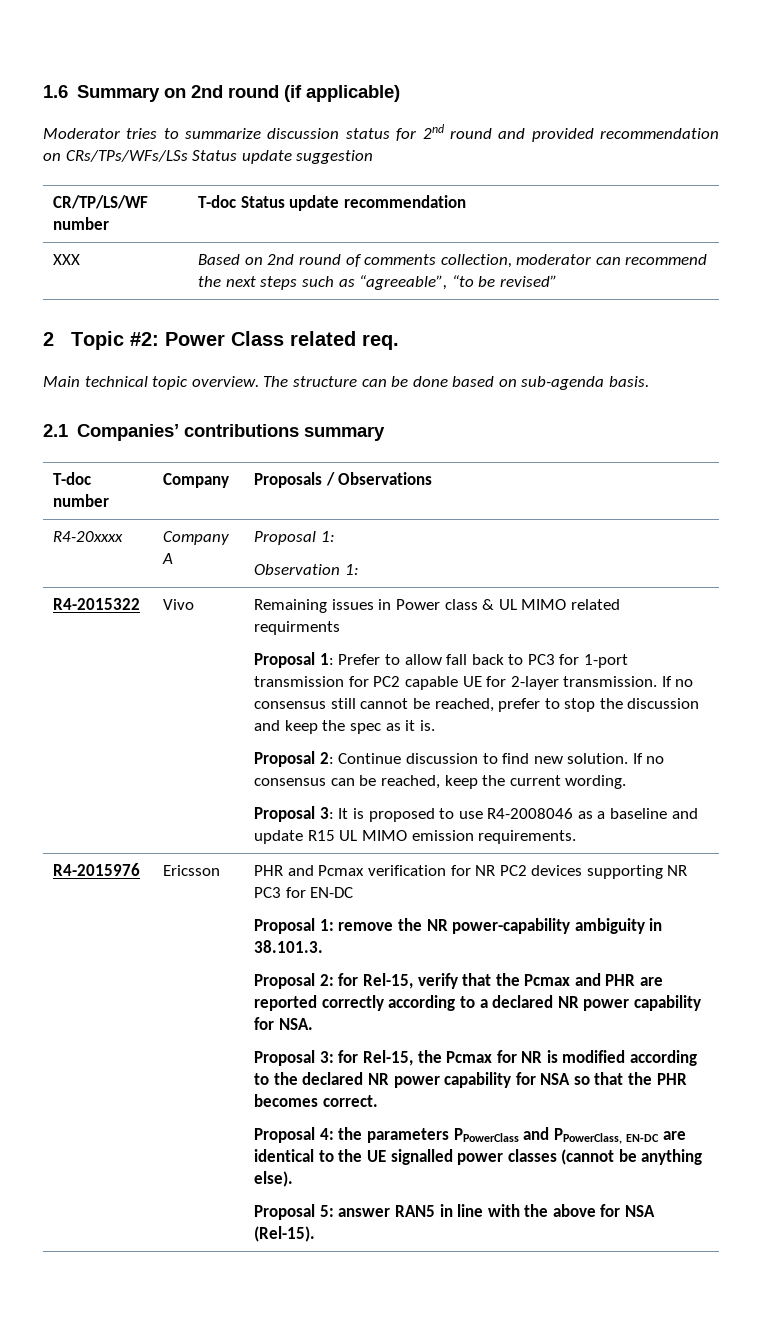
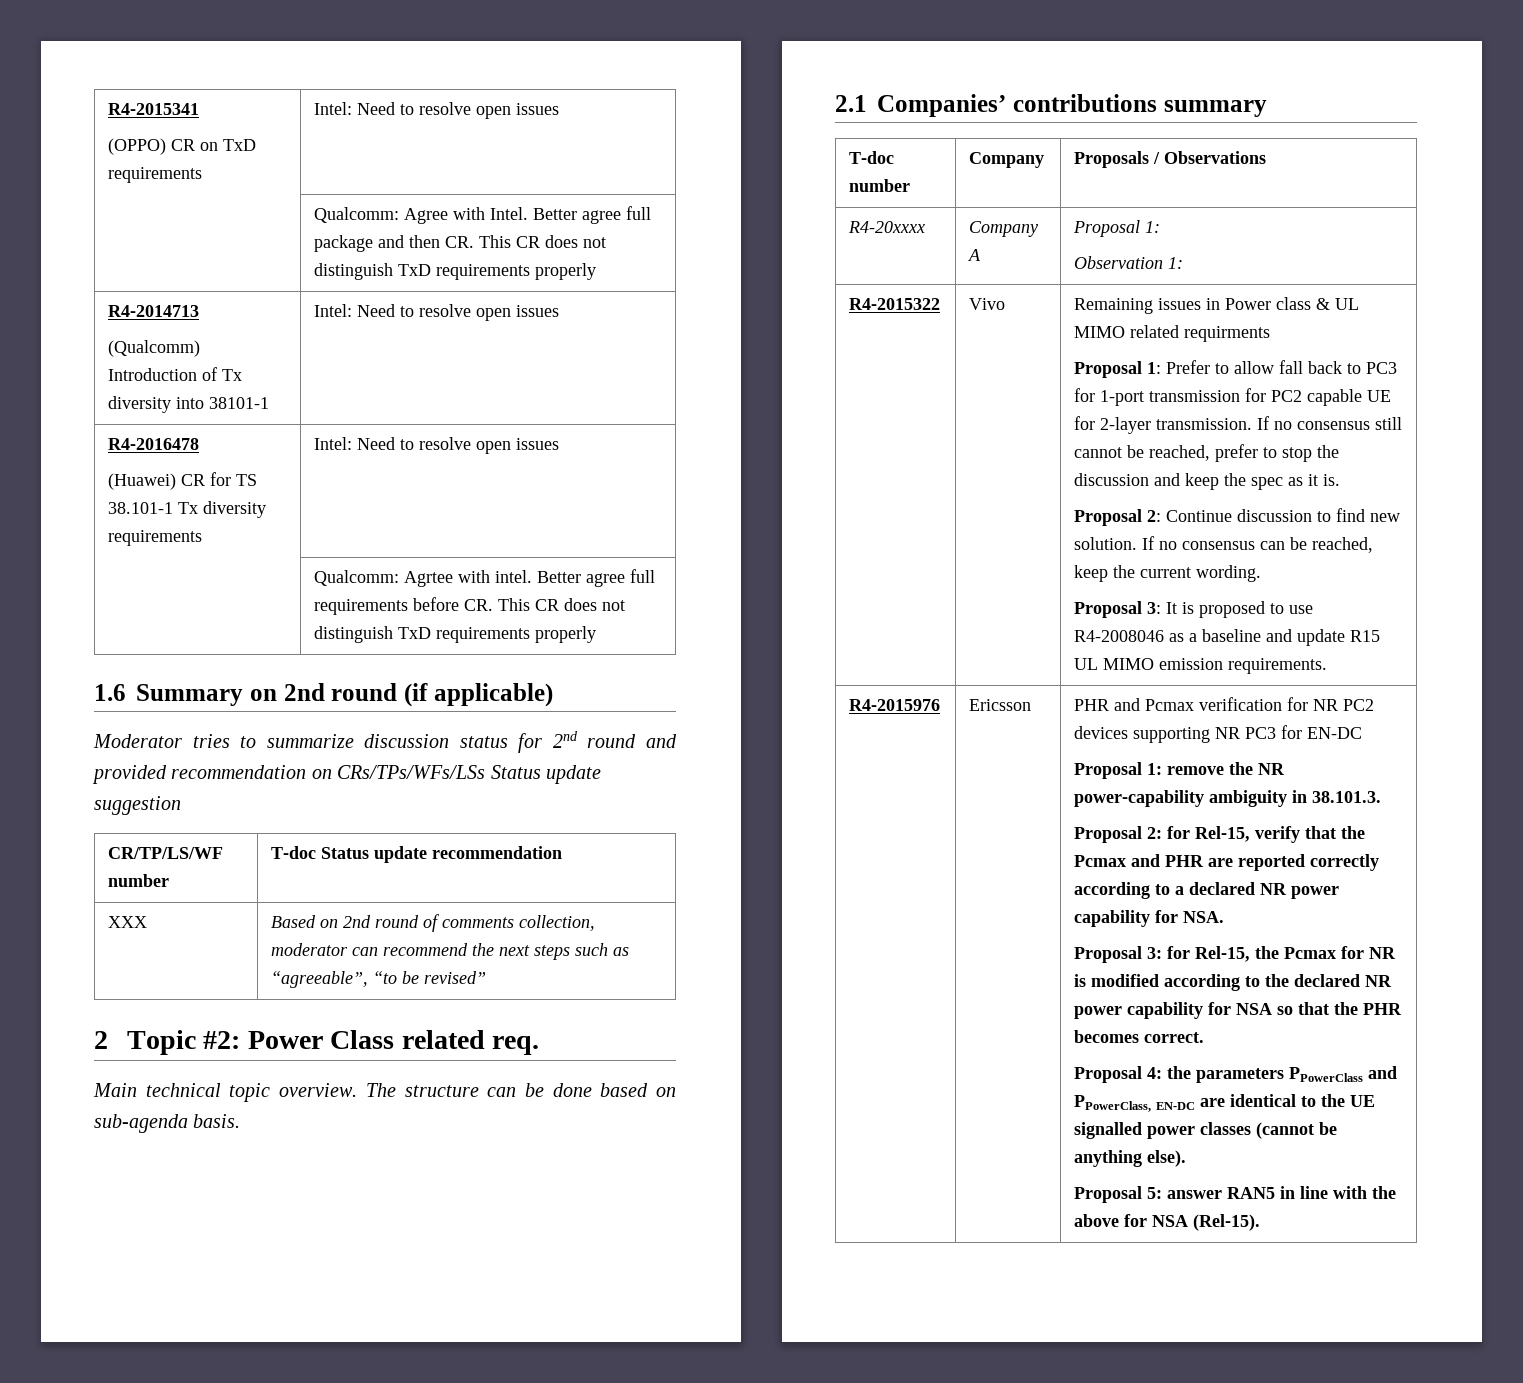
+ R4-2015341
+ (OPPO) CR on TxD requirements | Intel: Need to resolve open issues
+ | Qualcomm: Agree with Intel. Better agree full package and then CR. This CR does not distinguish TxD requirements properly
+ R4-2014713
+ (Qualcomm) Introduction of Tx diversity into 38101-1 | Intel: Need to resolve open issues
+ R4-2016478
+ (Huawei) CR for TS 38.101-1 Tx diversity requirements | Intel: Need to resolve open issues
+ | Qualcomm: Agrtee with intel. Better agree full requirements before CR. This CR does not distinguish TxD requirements properly

